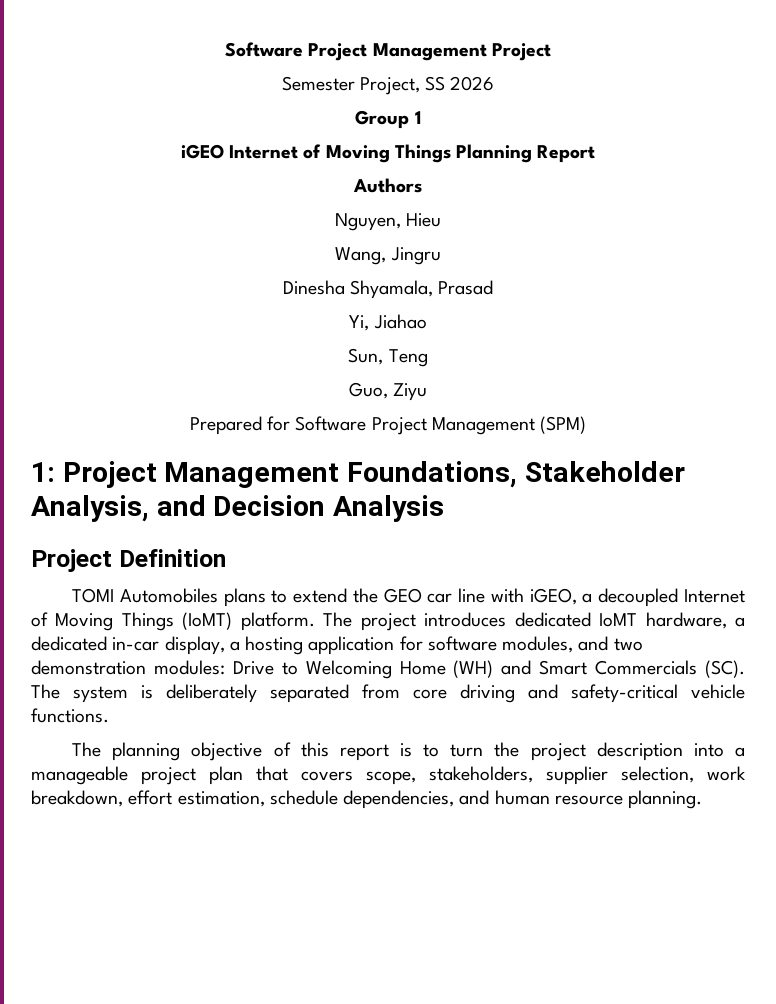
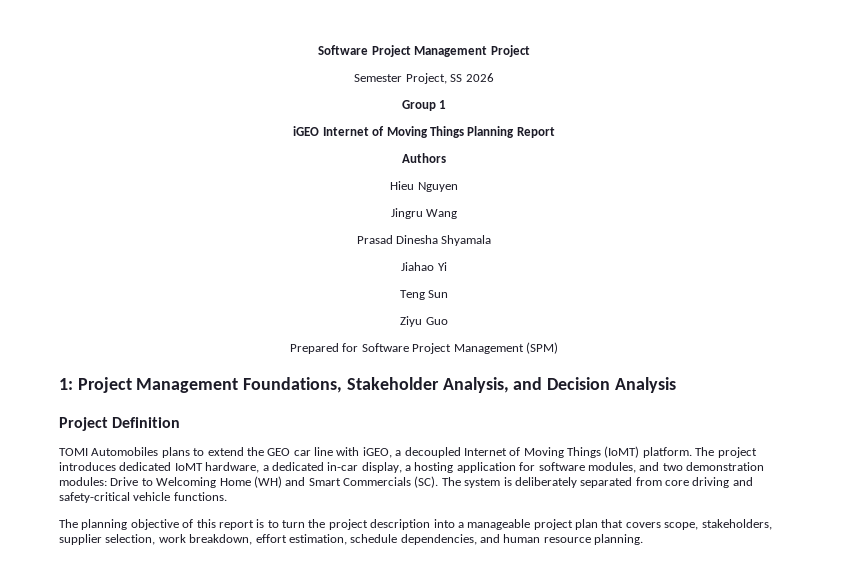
- Nguyen, Hieu
- Wang, Jingru
- Dinesha Shyamala, Prasad
- Yi, Jiahao
- Sun, Teng
- Guo, Ziyu
+ Hieu Nguyen
+ Jingru Wang
+ Prasad Dinesha Shyamala
+ Jiahao Yi
+ Teng Sun
+ Ziyu Guo

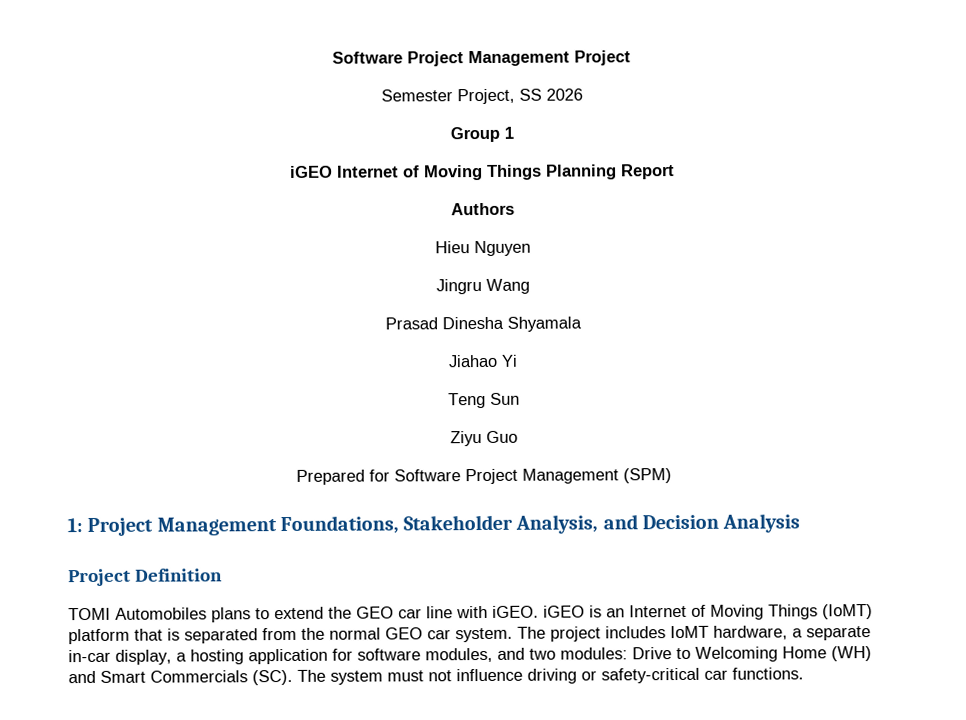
- TOMI Automobiles plans to extend the GEO car line with iGEO, a decoupled Internet of Moving Things (IoMT) platform. The project introduces dedicated IoMT hardware, a dedicated in-car display, a hosting application for software modules, and two demonstration modules: Drive to Welcoming Home (WH) and Smart Commercials (SC). The system is deliberately separated from core driving and safety-critical vehicle functions.
- The planning objective of this report is to turn the project description into a manageable project plan that covers scope, stakeholders, supplier selection, work breakdown, effort estimation, schedule dependencies, and human resource planning.
+ TOMI Automobiles plans to extend the GEO car line with iGEO. iGEO is an Internet of Moving Things (IoMT) platform that is separated from the normal GEO car system. The project includes IoMT hardware, a separate in-car display, a hosting application for software modules, and two modules: Drive to Welcoming Home (WH) and Smart Commercials (SC). The system must not influence driving or safety-critical car functions.

